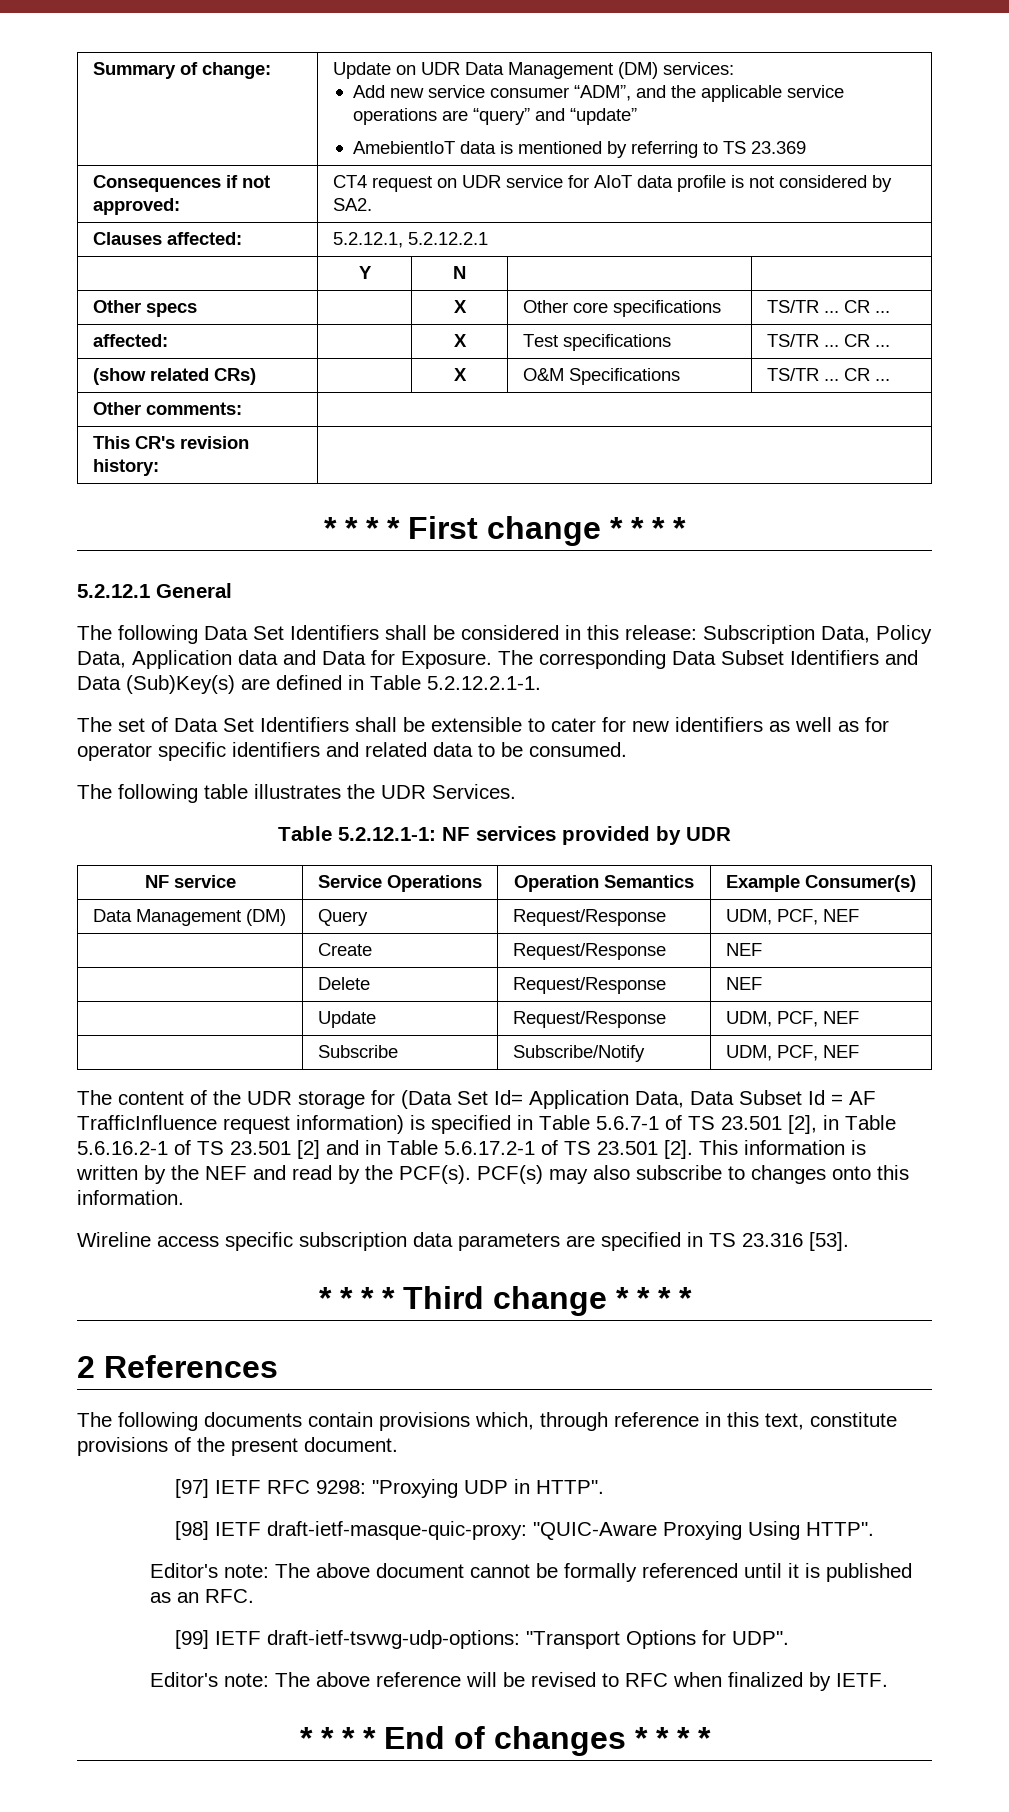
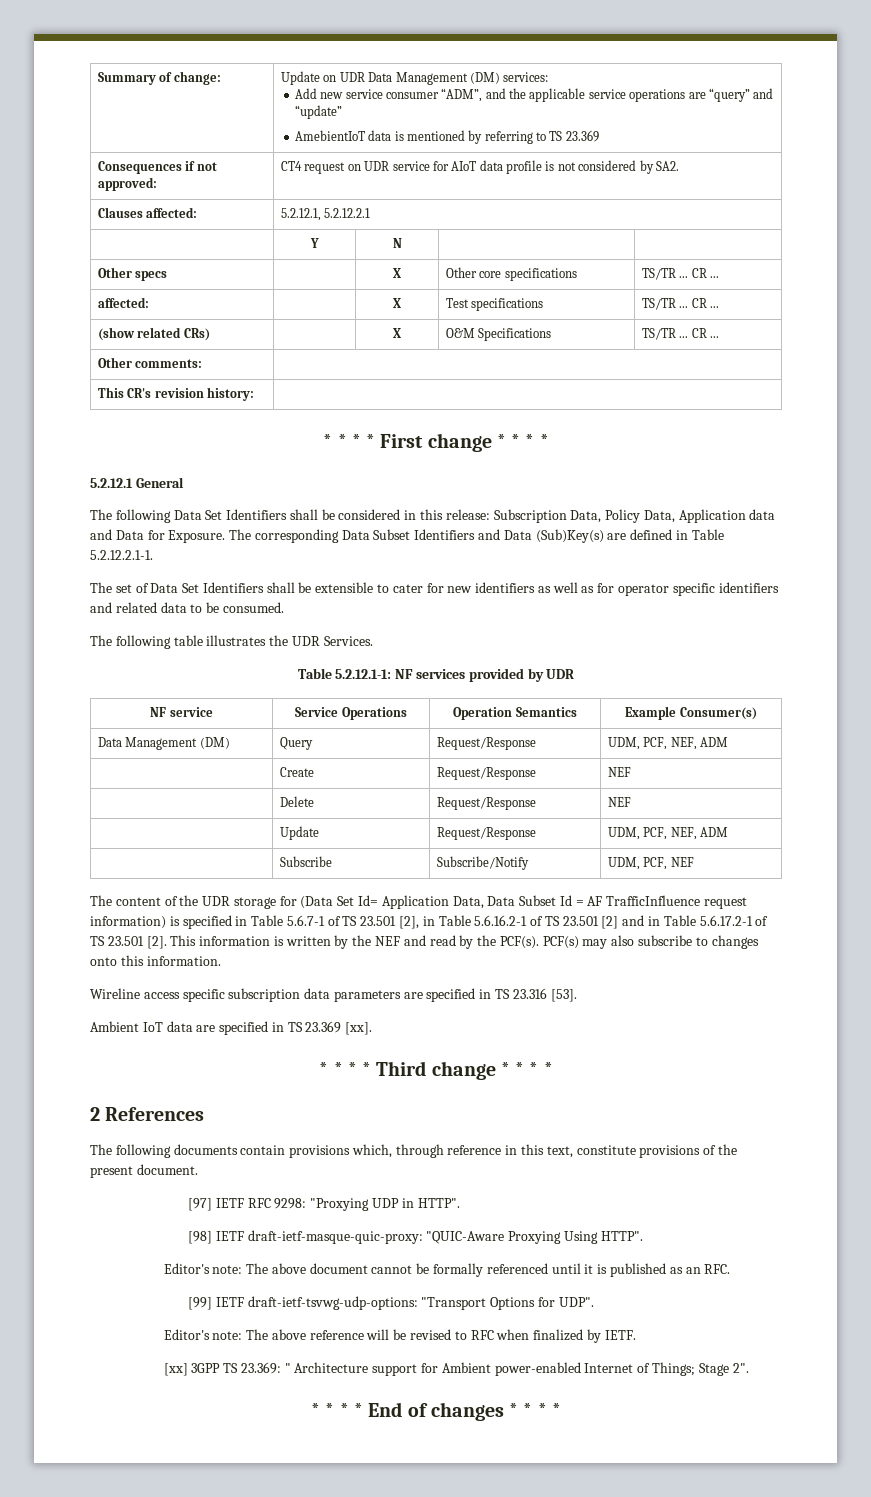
- Data Management (DM) | Query | Request/Response | UDM, PCF, NEF
+ Data Management (DM) | Query | Request/Response | UDM, PCF, NEF, ADM
- | Update | Request/Response | UDM, PCF, NEF
+ | Update | Request/Response | UDM, PCF, NEF, ADM
+ Ambient IoT data are specified in TS 23.369 [xx].
+ [xx] 3GPP TS 23.369: " Architecture support for Ambient power-enabled Internet of Things; Stage 2".

